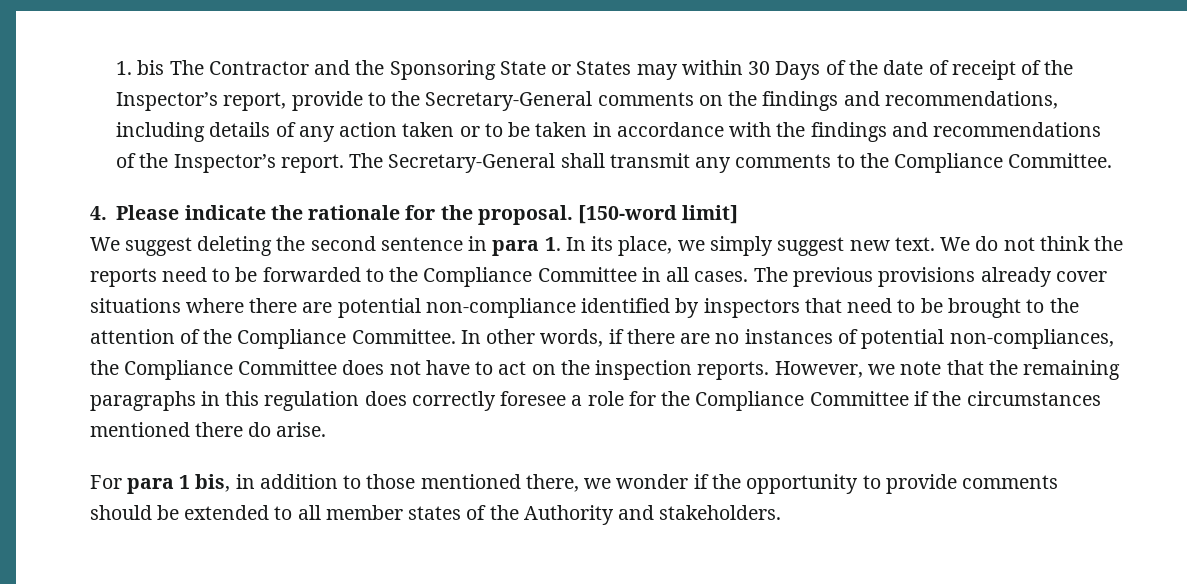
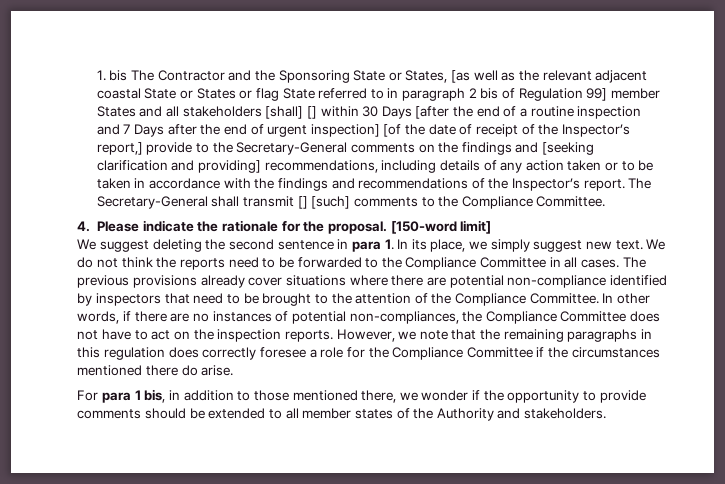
- 1. bis The Contractor and the Sponsoring State or States may within 30 Days of the date of receipt of the Inspector’s report, provide to the Secretary-General comments on the findings and recommendations, including details of any action taken or to be taken in accordance with the findings and recommendations of the Inspector’s report.
+ 1. bis The Contractor and the Sponsoring State or States, [as well as the relevant adjacent coastal State or States or flag State referred to in paragraph 2 bis of Regulation 99] member States and all stakeholders [shall] [] within 30 Days [after the end of a routine inspection and 7 Days after the end of urgent inspection] [of the date of receipt of the Inspector’s report,] provide to the Secretary-General comments on the findings and [seeking clarification and providing] recommendations, including details of any action taken or to be taken in accordance with the findings and recommendations of the Inspector’s report.
- The Secretary-General shall transmit any comments to the Compliance Committee.
+ The Secretary-General shall transmit [] [such] comments to the Compliance Committee.

